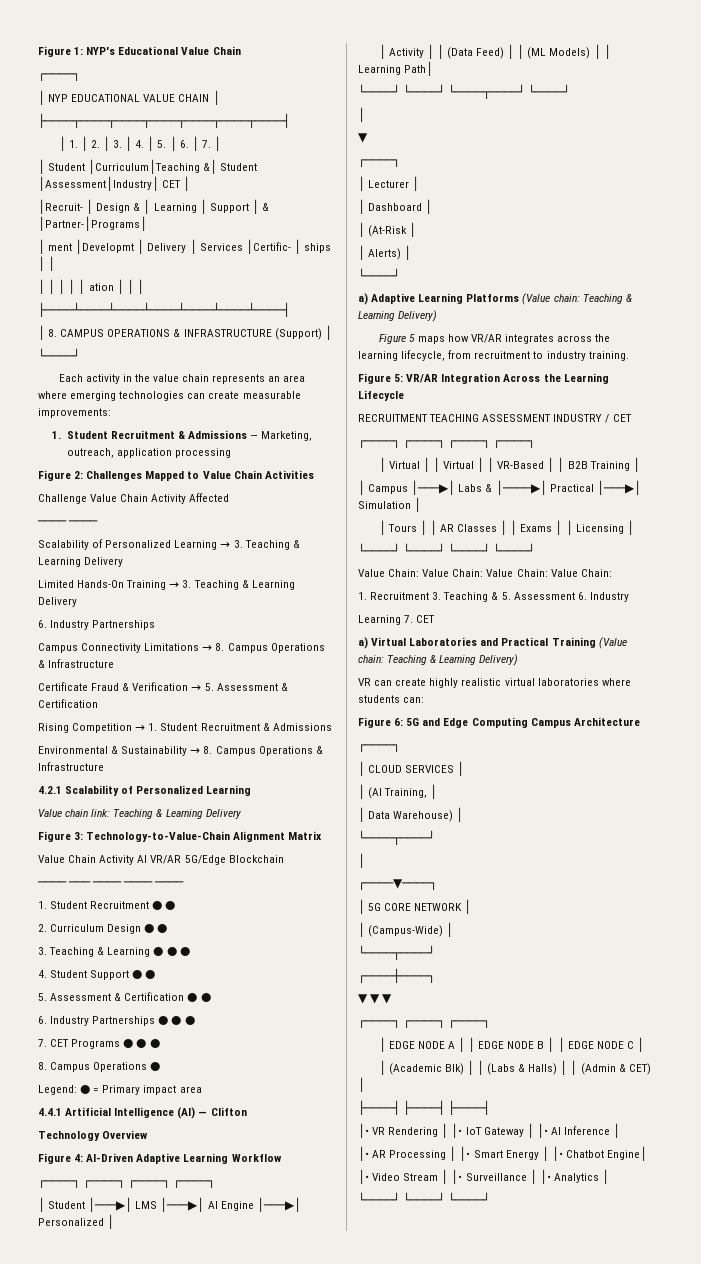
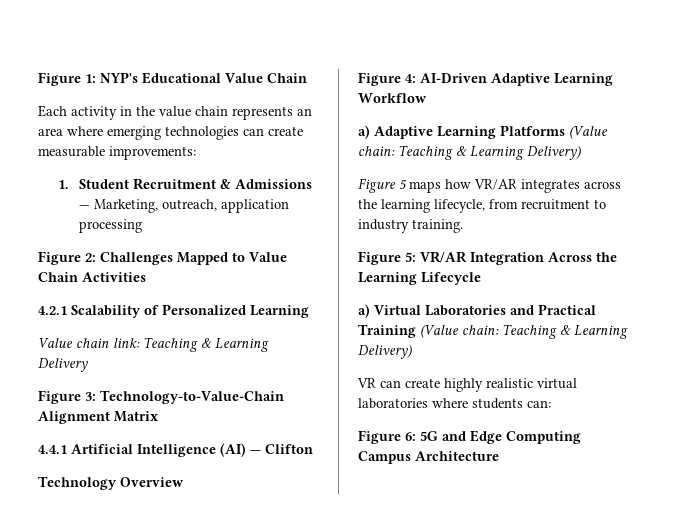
  Figure 1: NYP's Educational Value Chain
- ┌────┐
- │ NYP EDUCATIONAL VALUE CHAIN │
- ├────┬────┬────┬────┬────┬────┬────┤
- │ 1. │ 2. │ 3. │ 4. │ 5. │ 6. │ 7. │
- │ Student │Curriculum│Teaching &│ Student │Assessment│Industry│ CET │
- │Recruit- │ Design & │ Learning │ Support │ & │Partner-│Programs│
- │ ment │Developmt │ Delivery │ Services │Certific- │ ships │ │
- │ │ │ │ │ ation │ │ │
- ├────┴────┴────┴────┴────┴────┴────┤
- │ 8. CAMPUS OPERATIONS & INFRASTRUCTURE (Support) │
- └────┘
- Challenge Value Chain Activity Affected
- ──── ────
- Scalability of Personalized Learning → 3. Teaching & Learning Delivery
- Limited Hands-On Training → 3. Teaching & Learning Delivery
- 6. Industry Partnerships
- Campus Connectivity Limitations → 8. Campus Operations & Infrastructure
- Certificate Fraud & Verification → 5. Assessment & Certification
- Rising Competition → 1. Student Recruitment & Admissions
- Environmental & Sustainability → 8. Campus Operations & Infrastructure
- Value Chain Activity AI VR/AR 5G/Edge Blockchain
- ──── ─── ──── ──── ────
- 1. Student Recruitment ● ●
- 2. Curriculum Design ● ●
- 3. Teaching & Learning ● ● ●
- 4. Student Support ● ●
- 5. Assessment & Certification ● ●
- 6. Industry Partnerships ● ● ●
- 7. CET Programs ● ● ●
- 8. Campus Operations ●
- Legend: ● = Primary impact area
  Figure 4: AI-Driven Adaptive Learning Workflow
- ┌────┐ ┌────┐ ┌────┐ ┌────┐
- │ Student │───▶│ LMS │───▶│ AI Engine │───▶│ Personalized │
- │ Activity │ │ (Data Feed) │ │ (ML Models) │ │ Learning Path│
- └────┘ └────┘ └────┬────┘ └────┘
- │
- ▼
- ┌────┐
- │ Lecturer │
- │ Dashboard │
- │ (At-Risk │
- │ Alerts) │
- └────┘
- RECRUITMENT TEACHING ASSESSMENT INDUSTRY / CET
- ┌────┐ ┌────┐ ┌────┐ ┌────┐
- │ Virtual │ │ Virtual │ │ VR-Based │ │ B2B Training │
- │ Campus │───▶│ Labs & │────▶│ Practical │───▶│ Simulation │
- │ Tours │ │ AR Classes │ │ Exams │ │ Licensing │
- └────┘ └────┘ └────┘ └────┘
- Value Chain: Value Chain: Value Chain: Value Chain:
- 1. Recruitment 3. Teaching & 5. Assessment 6. Industry
- Learning 7. CET
  Figure 6: 5G and Edge Computing Campus Architecture
- ┌────┐
- │ CLOUD SERVICES │
- │ (AI Training, │
- │ Data Warehouse) │
- └────┬────┘
- │
- ┌────▼────┐
- │ 5G CORE NETWORK │
- │ (Campus-Wide) │
- └────┬────┘
- ┌────┼────┐
- ▼ ▼ ▼
- ┌────┐ ┌────┐ ┌────┐
- │ EDGE NODE A │ │ EDGE NODE B │ │ EDGE NODE C │
- │ (Academic Blk) │ │ (Labs & Halls) │ │ (Admin & CET) │
- ├────┤ ├────┤ ├────┤
- │• VR Rendering │ │• IoT Gateway │ │• AI Inference │
- │• AR Processing │ │• Smart Energy │ │• Chatbot Engine│
- │• Video Stream │ │• Surveillance │ │• Analytics │
- └────┘ └────┘ └────┘

